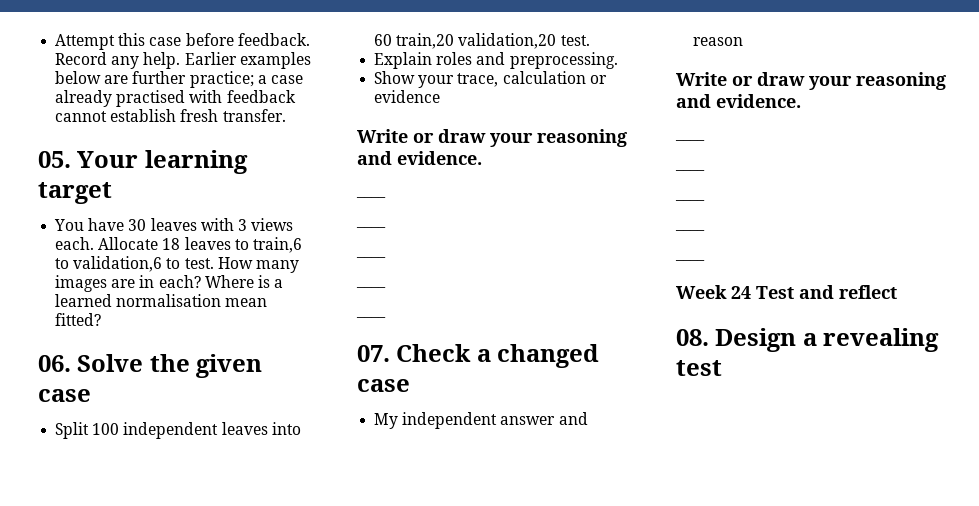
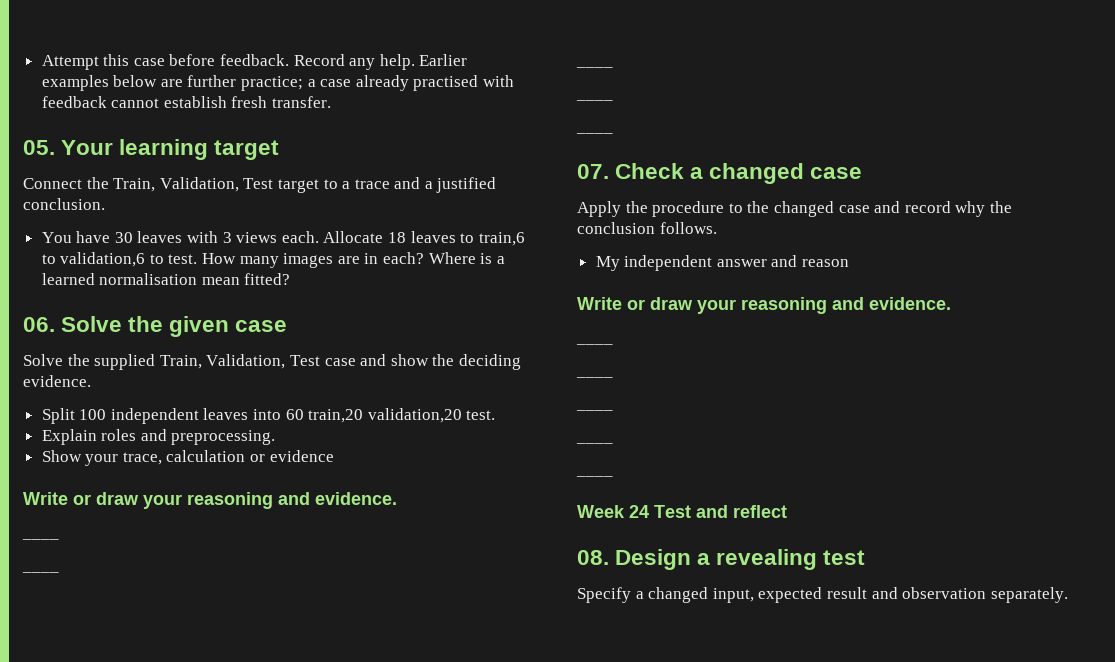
+ Connect the Train, Validation, Test target to a trace and a justified conclusion.
+ Solve the supplied Train, Validation, Test case and show the deciding evidence.
+ Apply the procedure to the changed case and record why the conclusion follows.
+ Specify a changed input, expected result and observation separately.

